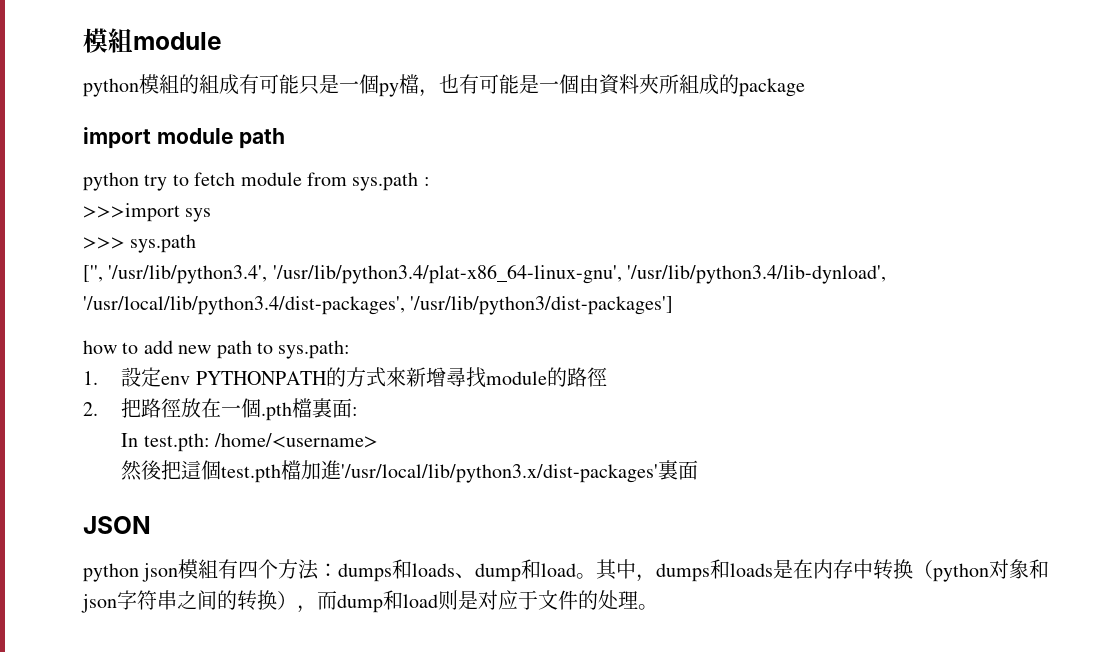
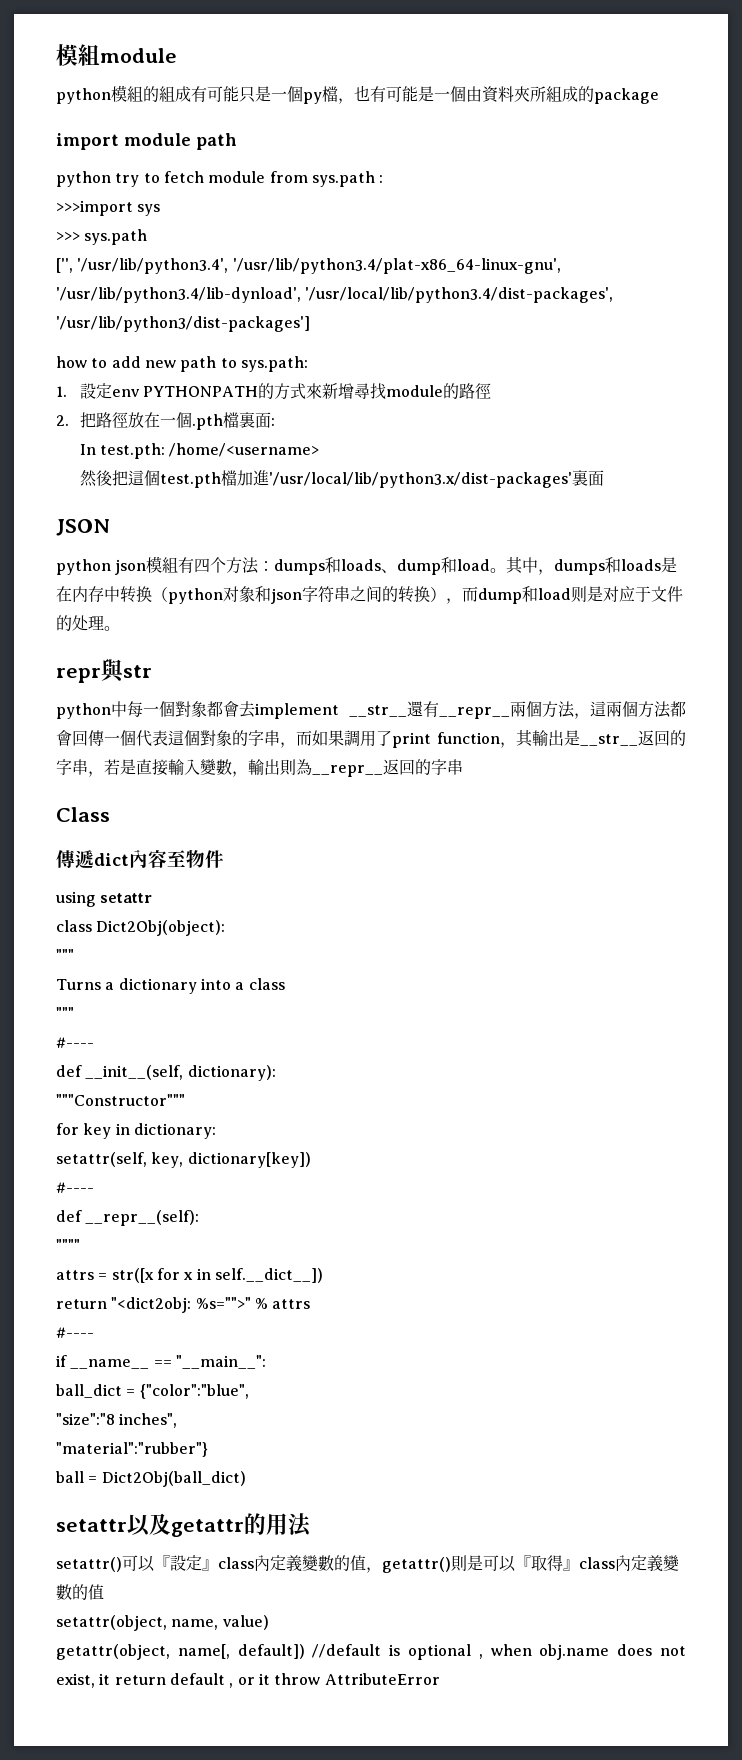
+ repr與str
+ python中每一個對象都會去implement __str__還有__repr__兩個方法，這兩個方法都會回傳一個代表這個對象的字串，而如果調用了print function，其輸出是__str__返回的字串，若是直接輸入變數，輸出則為__repr__返回的字串
+ Class
+ 傳遞dict內容至物件
+ using setattr
+ class Dict2Obj(object):
+ """
+ Turns a dictionary into a class
+ """
+ #----
+ def __init__(self, dictionary):
+ """Constructor"""
+ for key in dictionary:
+ setattr(self, key, dictionary[key])
+ #----
+ def __repr__(self):
+ """"
+ attrs = str([x for x in self.__dict__])
+ return "<dict2obj: %s="">" % attrs
+ #----
+ if __name__ == "__main__":
+ ball_dict = {"color":"blue",
+ "size":"8 inches",
+ "material":"rubber"}
+ ball = Dict2Obj(ball_dict)
+ setattr以及getattr的用法
+ setattr()可以『設定』class內定義變數的值，getattr()則是可以『取得』class內定義變數的值
+ setattr(object, name, value)
+ getattr(object, name[, default]) //default is optional , when obj.name does not exist, it return default , or it throw AttributeError

